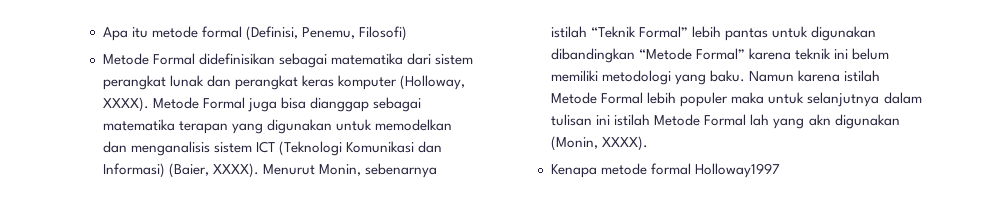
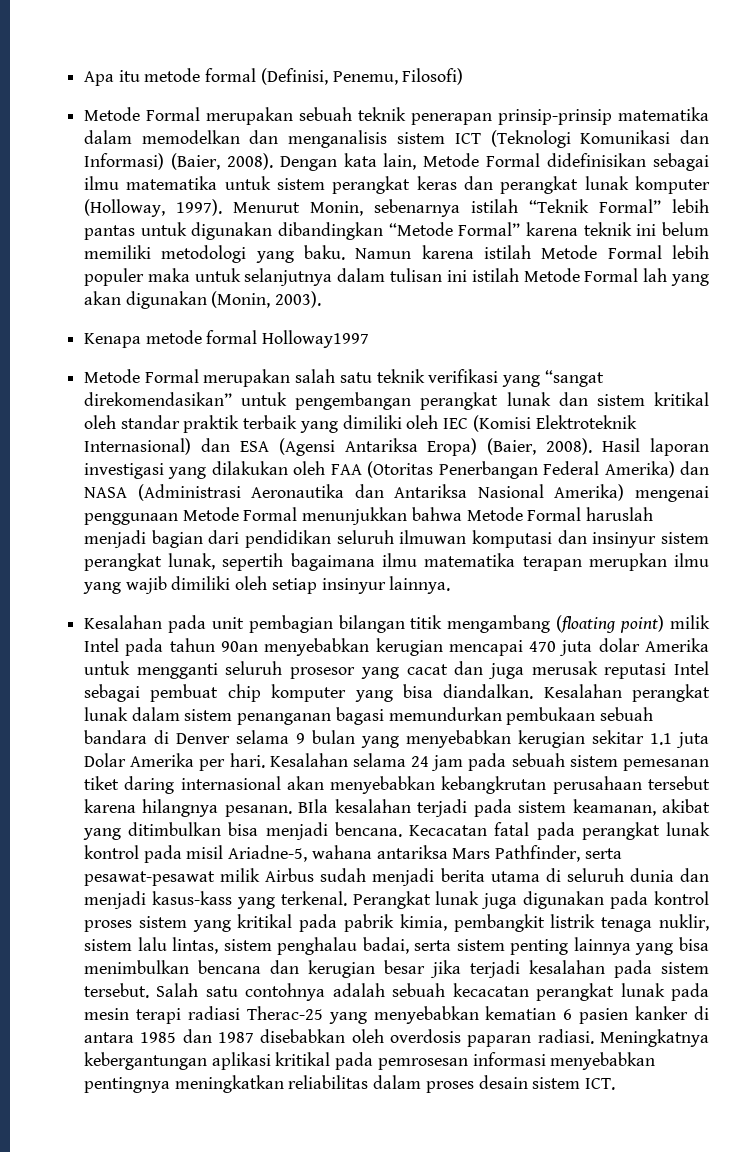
- Metode Formal didefinisikan sebagai matematika dari sistem perangkat lunak dan perangkat keras komputer (Holloway, XXXX). Metode Formal juga bisa dianggap sebagai matematika terapan yang digunakan untuk memodelkan dan menganalisis sistem ICT (Teknologi Komunikasi dan Informasi) (Baier, XXXX).
+ Metode Formal merupakan sebuah teknik penerapan prinsip-prinsip matematika dalam memodelkan dan menganalisis sistem ICT (Teknologi Komunikasi dan Informasi) (Baier, 2008). Dengan kata lain, Metode Formal didefinisikan sebagai ilmu matematika untuk sistem perangkat keras dan perangkat lunak komputer (Holloway, 1997).
- Namun karena istilah Metode Formal lebih populer maka untuk selanjutnya dalam tulisan ini istilah Metode Formal lah yang akn digunakan (Monin, XXXX).
+ Namun karena istilah Metode Formal lebih populer maka untuk selanjutnya dalam tulisan ini istilah Metode Formal lah yang akan digunakan (Monin, 2003).
+ Metode Formal merupakan salah satu teknik verifikasi yang “sangat direkomendasikan” untuk pengembangan perangkat lunak dan sistem kritikal oleh standar praktik terbaik yang dimiliki oleh IEC (Komisi Elektroteknik Internasional) dan ESA (Agensi Antariksa Eropa) (Baier, 2008). Hasil laporan investigasi yang dilakukan oleh FAA (Otoritas Penerbangan Federal Amerika) dan NASA (Administrasi Aeronautika dan Antariksa Nasional Amerika) mengenai penggunaan Metode Formal menunjukkan bahwa Metode Formal haruslah menjadi bagian dari pendidikan seluruh ilmuwan komputasi dan insinyur sistem perangkat lunak, sepertih bagaimana ilmu matematika terapan merupkan ilmu yang wajib dimiliki oleh setiap insinyur lainnya.
+ Kesalahan pada unit pembagian bilangan titik mengambang (floating point) milik Intel pada tahun 90an menyebabkan kerugian mencapai 470 juta dolar Amerika untuk mengganti seluruh prosesor yang cacat dan juga merusak reputasi Intel sebagai pembuat chip komputer yang bisa diandalkan. Kesalahan perangkat lunak dalam sistem penanganan bagasi memundurkan pembukaan sebuah bandara di Denver selama 9 bulan yang menyebabkan kerugian sekitar 1.1 juta Dolar Amerika per hari. Kesalahan selama 24 jam pada sebuah sistem pemesanan tiket daring internasional akan menyebabkan kebangkrutan perusahaan tersebut karena hilangnya pesanan. BIla kesalahan terjadi pada sistem keamanan, akibat yang ditimbulkan bisa menjadi bencana. Kecacatan fatal pada perangkat lunak kontrol pada misil Ariadne-5, wahana antariksa Mars Pathfinder, serta pesawat-pesawat milik Airbus sudah menjadi berita utama di seluruh dunia dan menjadi kasus-kass yang terkenal. Perangkat lunak juga digunakan pada kontrol proses sistem yang kritikal pada pabrik kimia, pembangkit listrik tenaga nuklir, sistem lalu lintas, sistem penghalau badai, serta sistem penting lainnya yang bisa menimbulkan bencana dan kerugian besar jika terjadi kesalahan pada sistem tersebut. Salah satu contohnya adalah sebuah kecacatan perangkat lunak pada mesin terapi radiasi Therac-25 yang menyebabkan kematian 6 pasien kanker di antara 1985 dan 1987 disebabkan oleh overdosis paparan radiasi. Meningkatnya kebergantungan aplikasi kritikal pada pemrosesan informasi menyebabkan pentingnya meningkatkan reliabilitas dalam proses desain sistem ICT.

